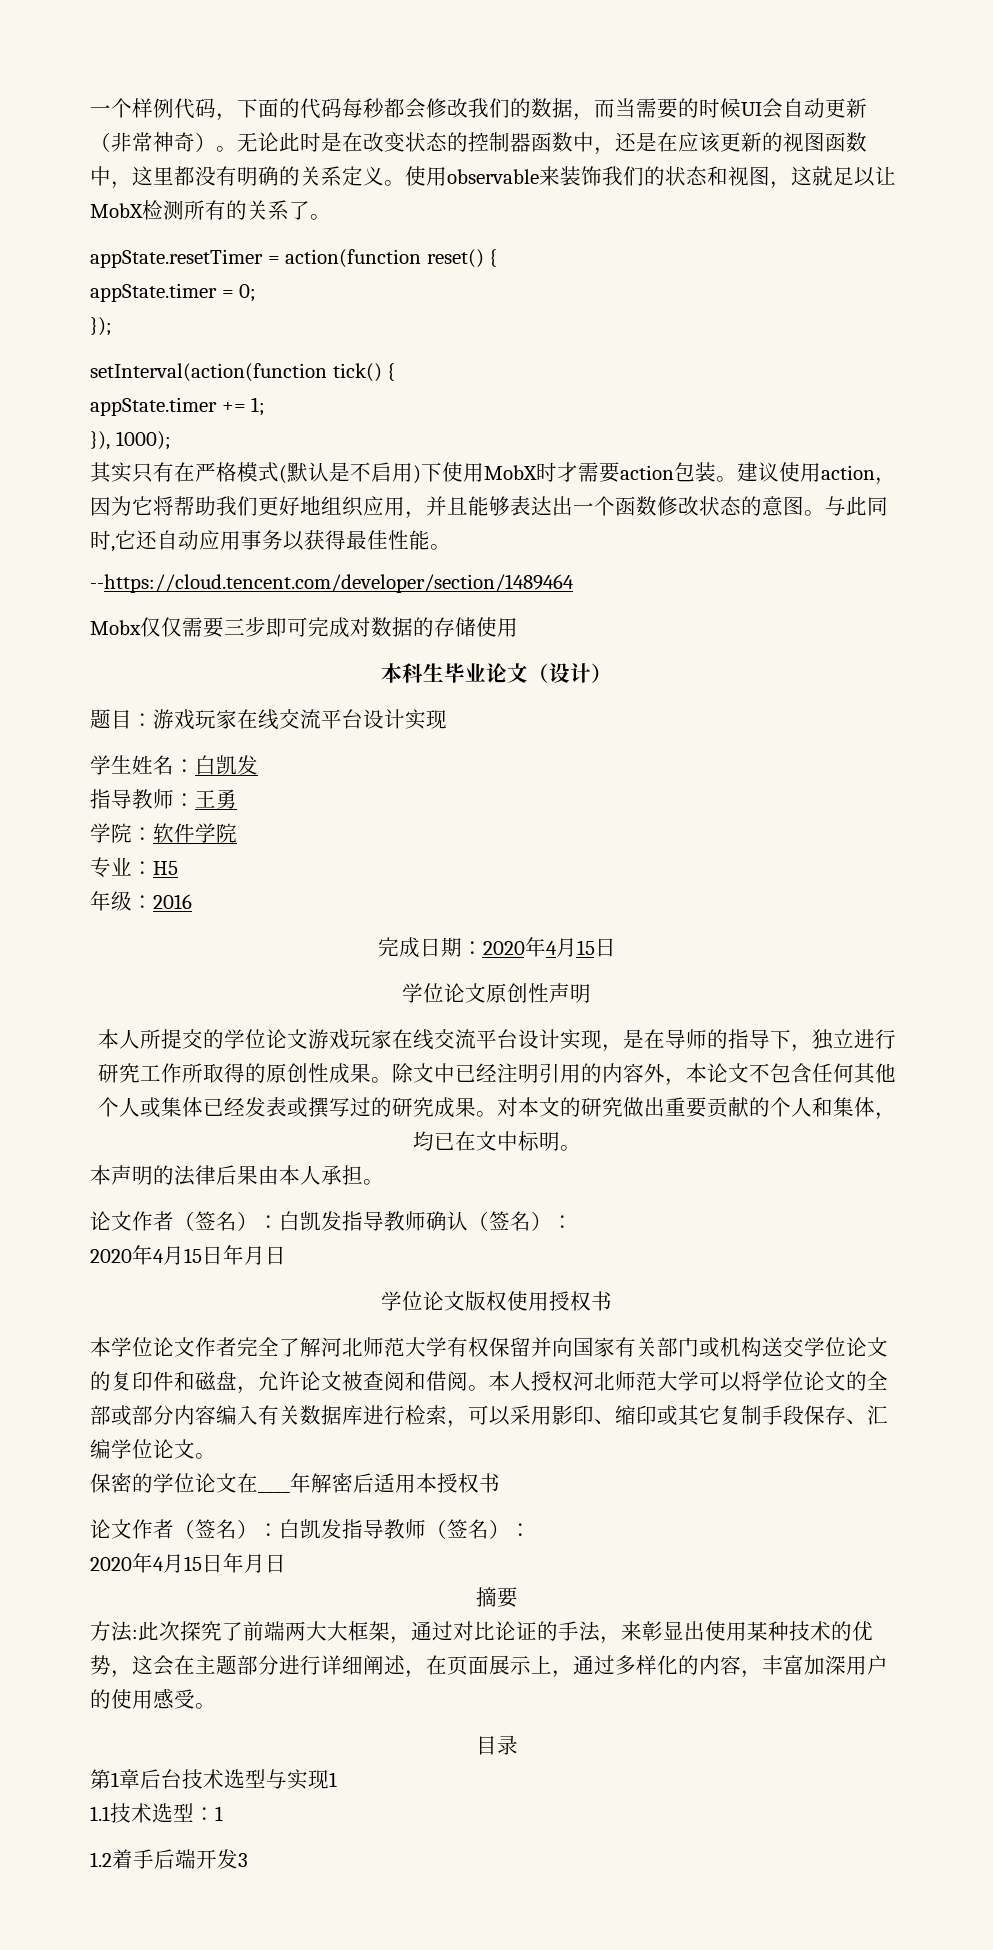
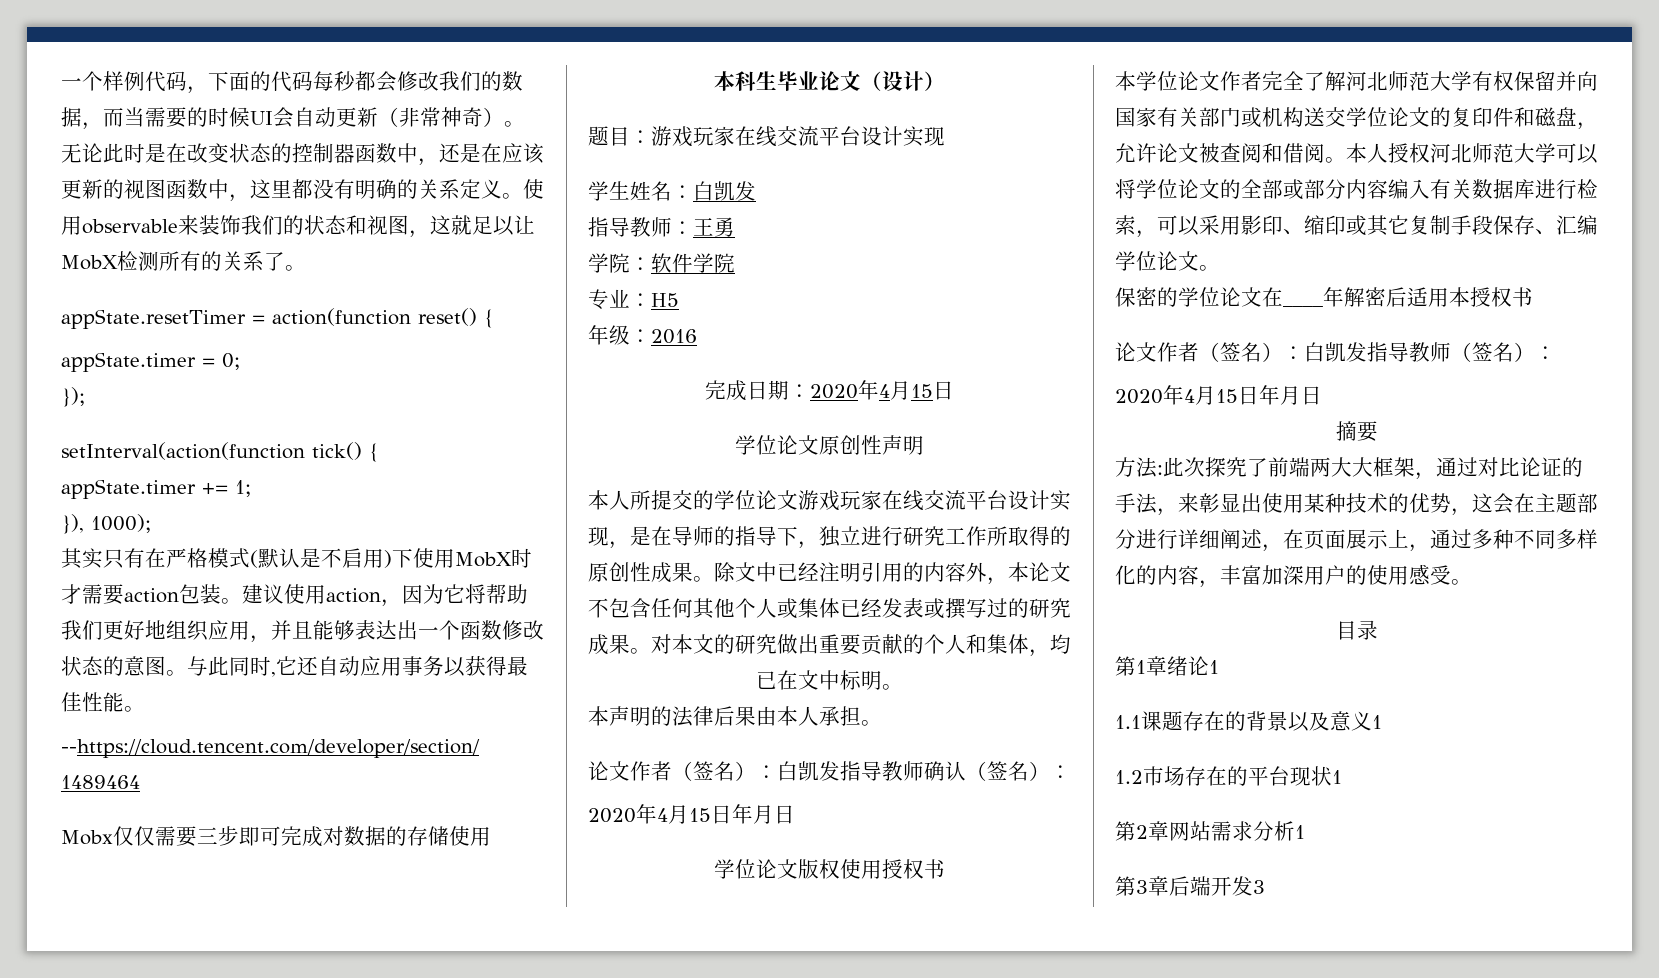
- 方法:此次探究了前端两大大框架，通过对比论证的手法，来彰显出使用某种技术的优势，这会在主题部分进行详细阐述，在页面展示上，通过多样化的内容，丰富加深用户的使用感受。
+ 方法:此次探究了前端两大大框架，通过对比论证的手法，来彰显出使用某种技术的优势，这会在主题部分进行详细阐述，在页面展示上，通过多种不同多样化的内容，丰富加深用户的使用感受。
- 第1章后台技术选型与实现1
- 1.1技术选型：1
- 1.2着手后端开发3
+ 第1章绪论1
+ 1.1课题存在的背景以及意义1
+ 1.2市场存在的平台现状1
+ 第2章网站需求分析1
+ 第3章后端开发3

